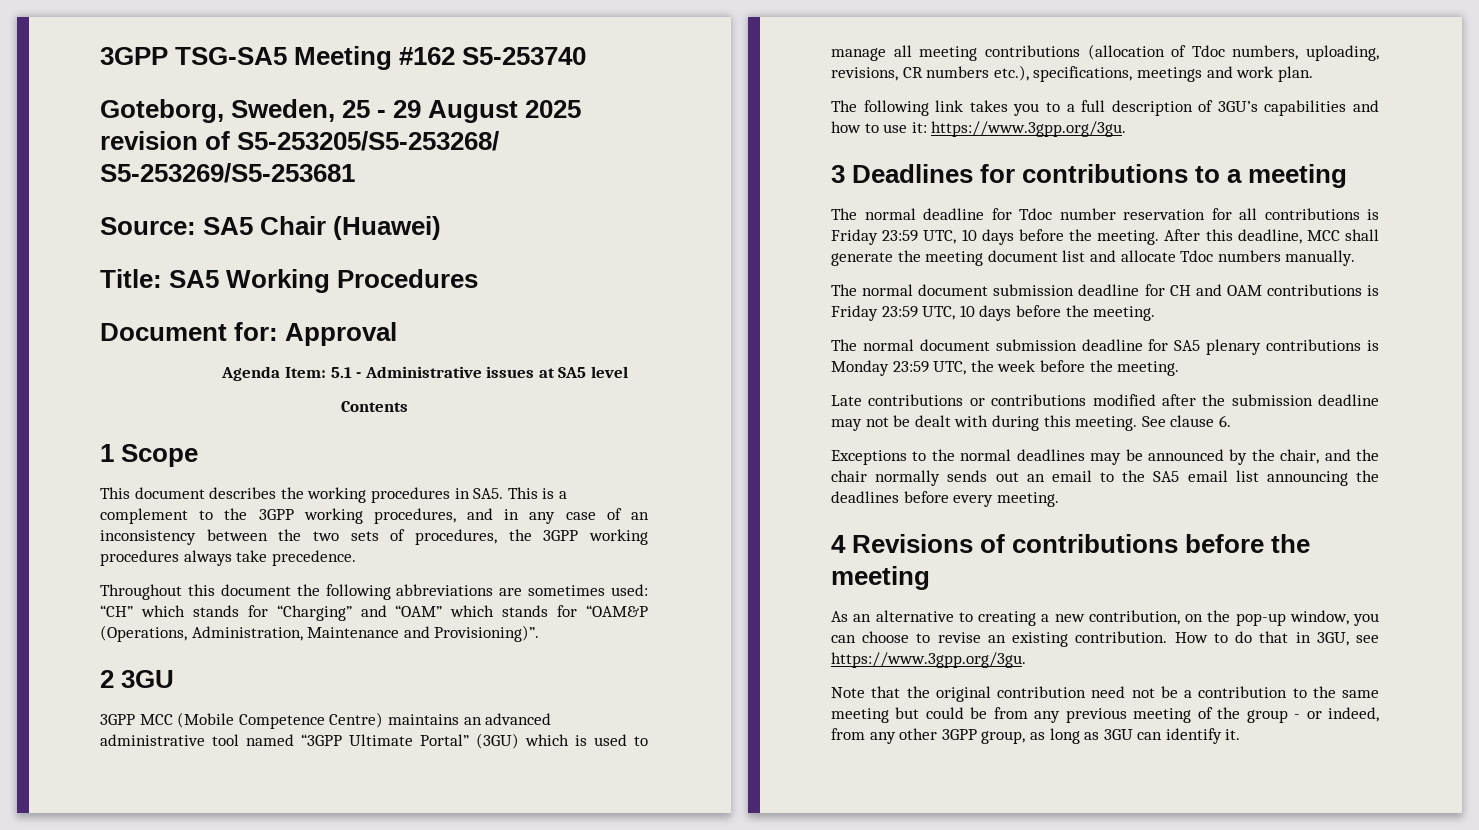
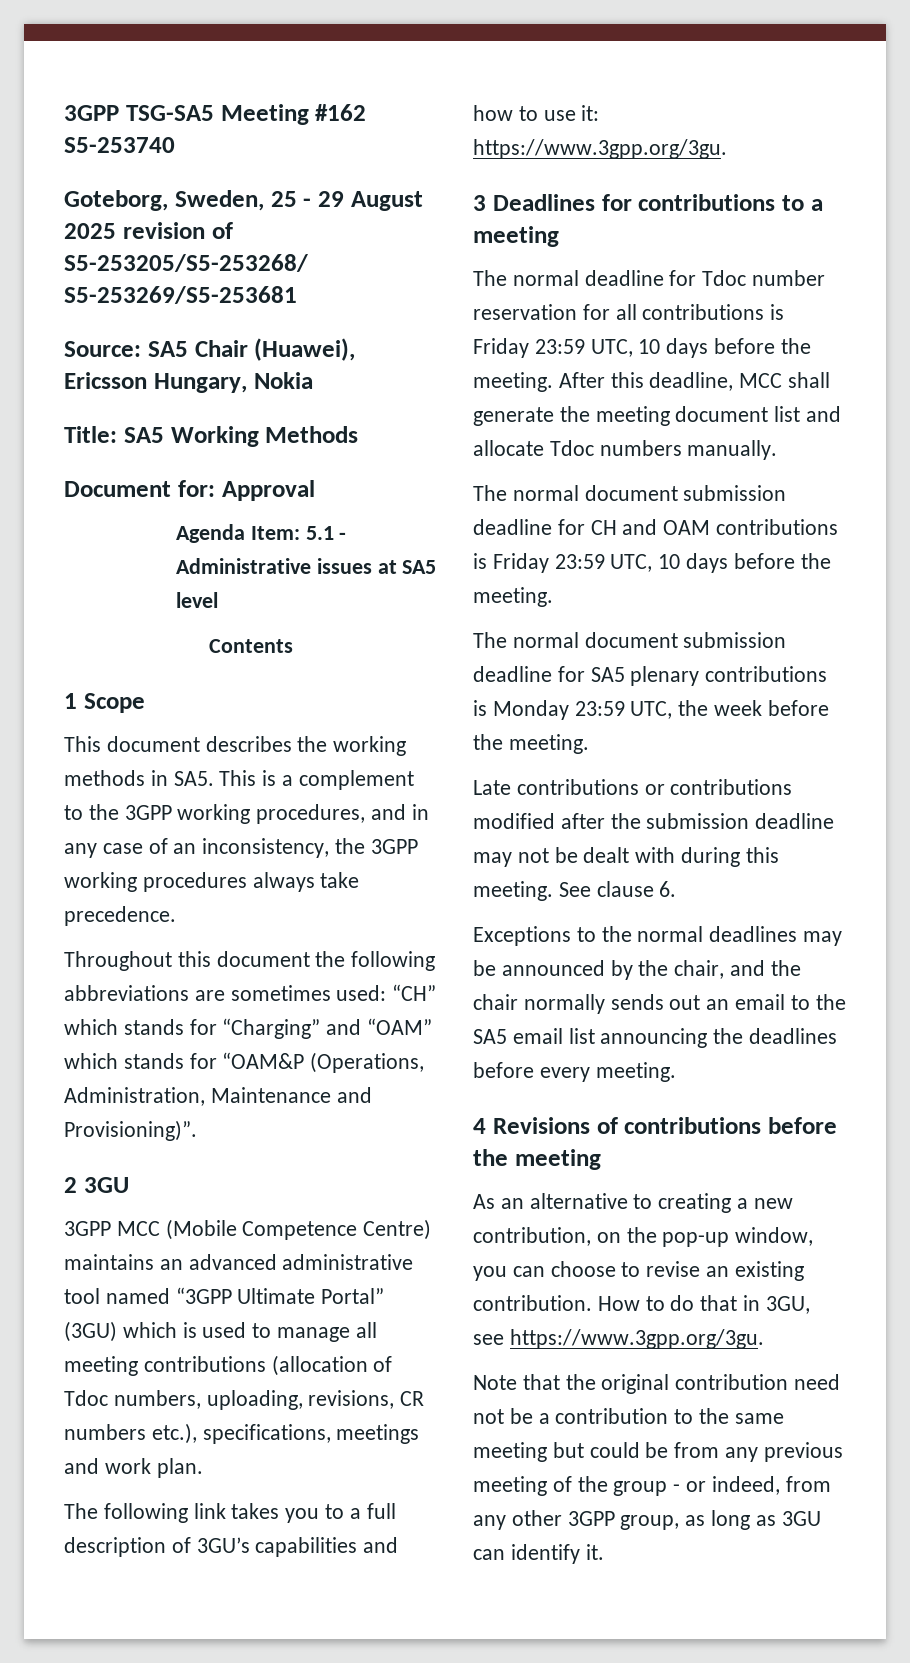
- Source: SA5 Chair (Huawei)
+ Source: SA5 Chair (Huawei), Ericsson Hungary, Nokia
- Title: SA5 Working Procedures
+ Title: SA5 Working Methods
- This document describes the working procedures in SA5. This is a complement to the 3GPP working procedures, and in any case of an inconsistency between the two sets of procedures, the 3GPP working procedures always take precedence.
+ This document describes the working methods in SA5. This is a complement to the 3GPP working procedures, and in any case of an inconsistency, the 3GPP working procedures always take precedence.

